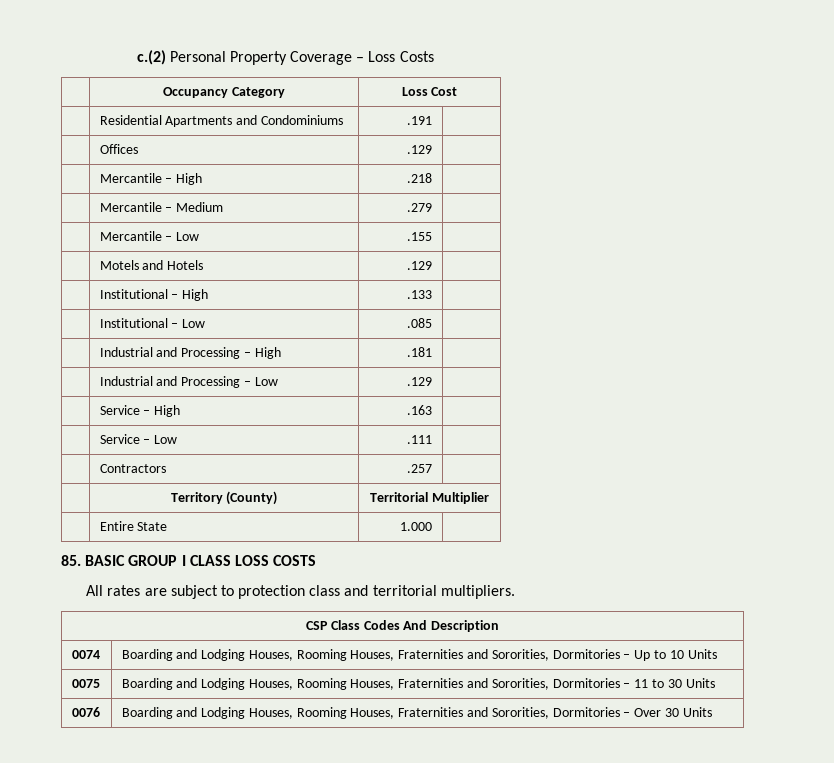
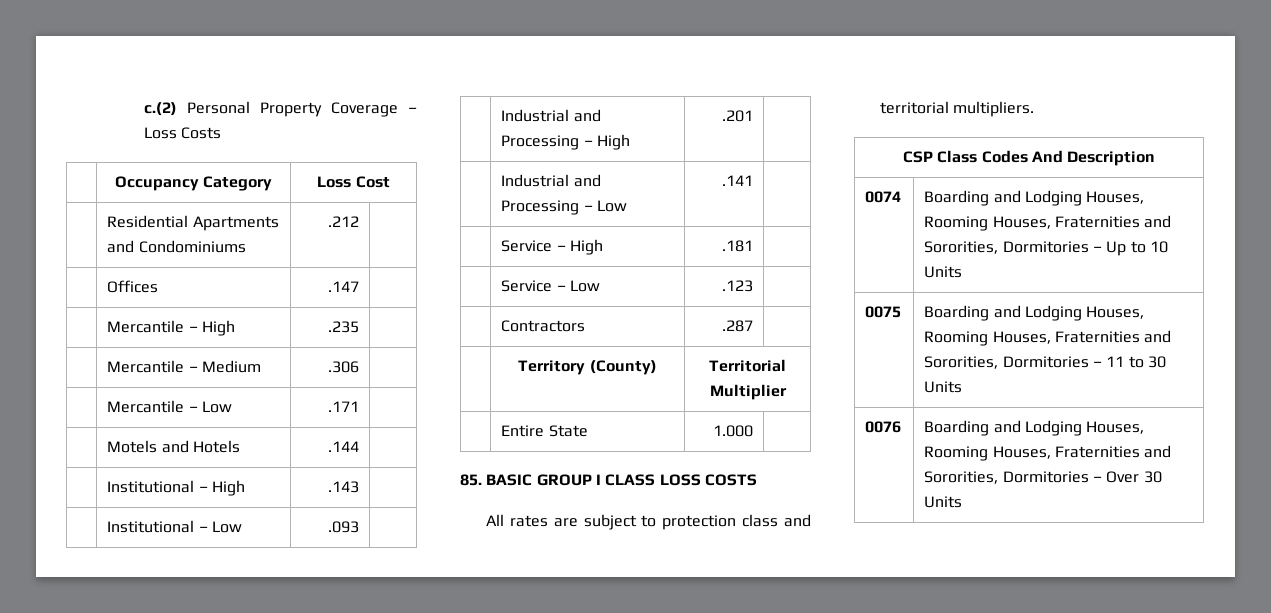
- | Residential Apartments and Condominiums | .191 |
+ | Residential Apartments and Condominiums | .212 |
- | Offices | .129 |
+ | Offices | .147 |
- | Mercantile – High | .218 |
+ | Mercantile – High | .235 |
- | Mercantile – Medium | .279 |
+ | Mercantile – Medium | .306 |
- | Mercantile – Low | .155 |
+ | Mercantile – Low | .171 |
- | Motels and Hotels | .129 |
+ | Motels and Hotels | .144 |
- | Institutional – High | .133 |
+ | Institutional – High | .143 |
- | Institutional – Low | .085 |
+ | Institutional – Low | .093 |
- | Industrial and Processing – High | .181 |
+ | Industrial and Processing – High | .201 |
- | Industrial and Processing – Low | .129 |
+ | Industrial and Processing – Low | .141 |
- | Service – High | .163 |
+ | Service – High | .181 |
- | Service – Low | .111 |
+ | Service – Low | .123 |
- | Contractors | .257 |
+ | Contractors | .287 |

